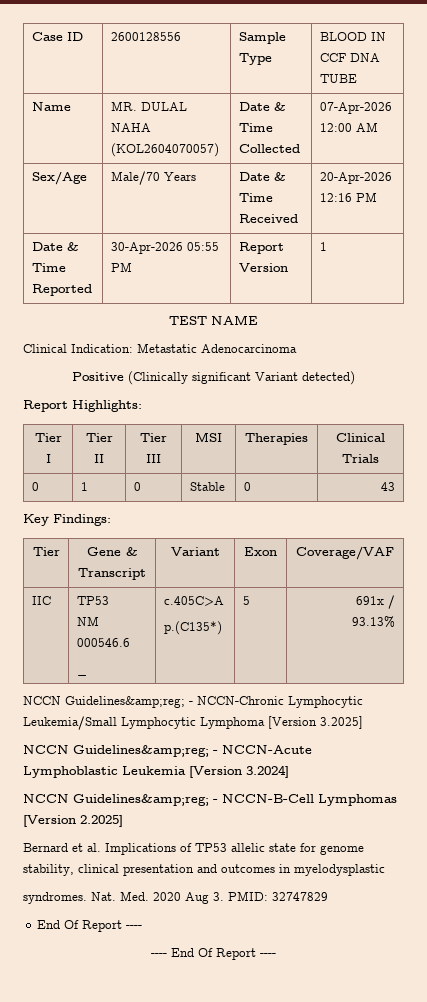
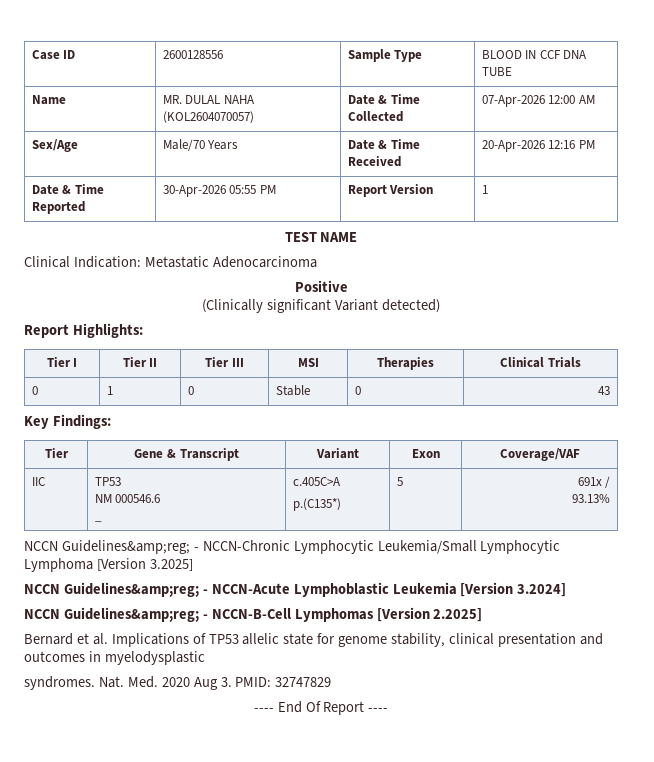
- Positive (Clinically significant Variant detected)
+ Positive
+ (Clinically significant Variant detected)
  Nat. Med. 2020 Aug 3. PMID: 32747829
- End Of Report ----

